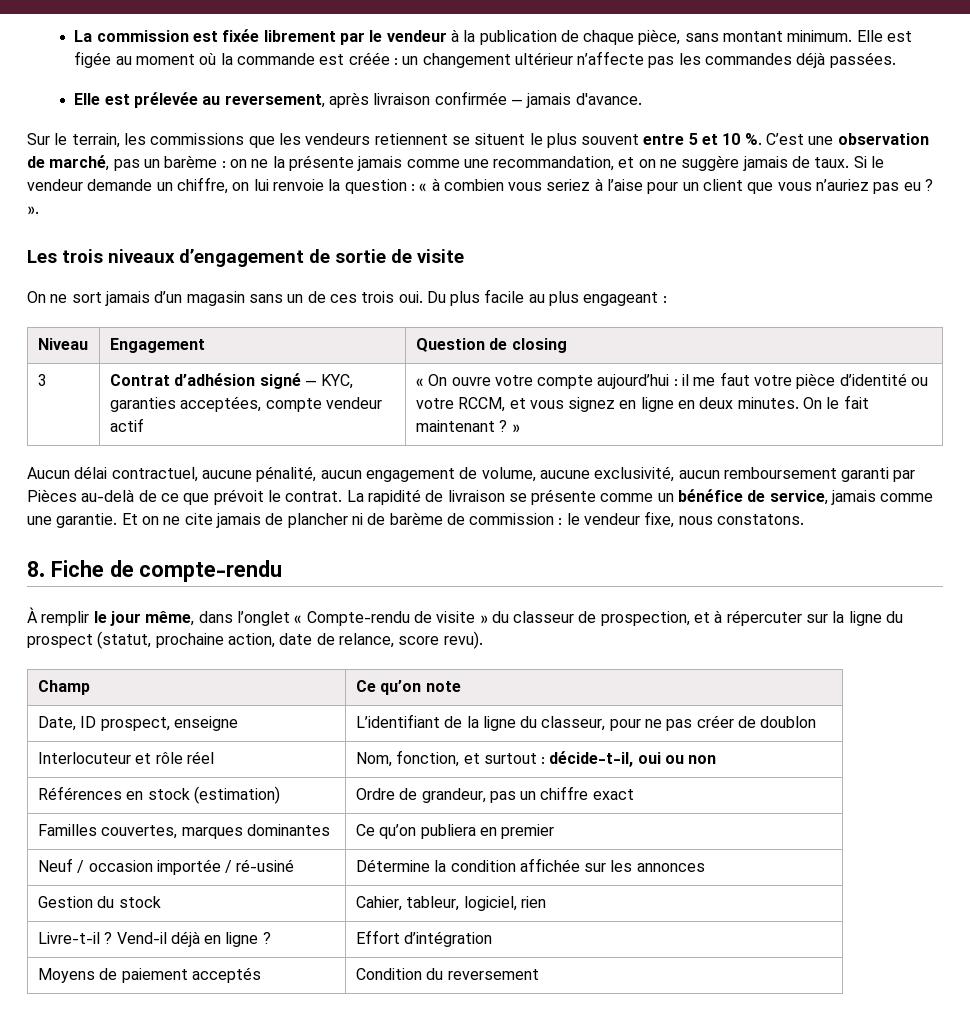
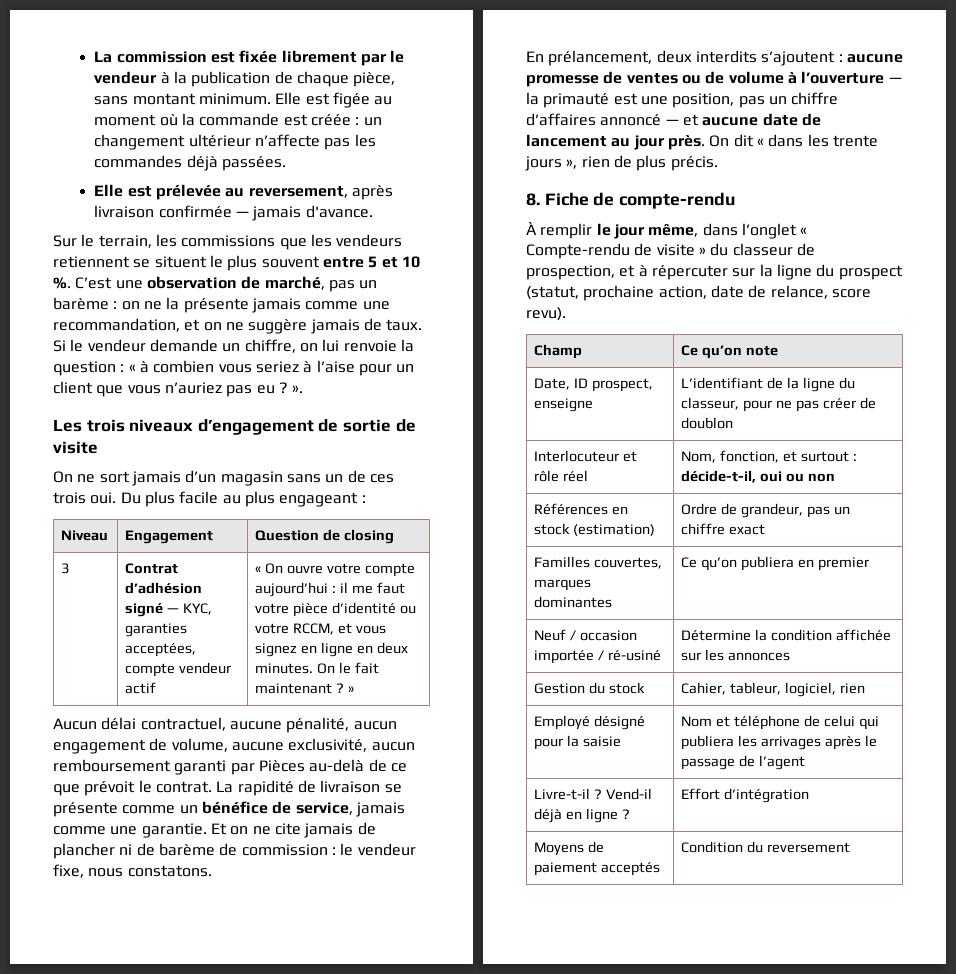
+ En prélancement, deux interdits s’ajoutent : aucune promesse de ventes ou de volume à l’ouverture — la primauté est une position, pas un chiffre d’affaires annoncé — et aucune date de lancement au jour près. On dit « dans les trente jours », rien de plus précis.
+ Employé désigné pour la saisie | Nom et téléphone de celui qui publiera les arrivages après le passage de l’agent

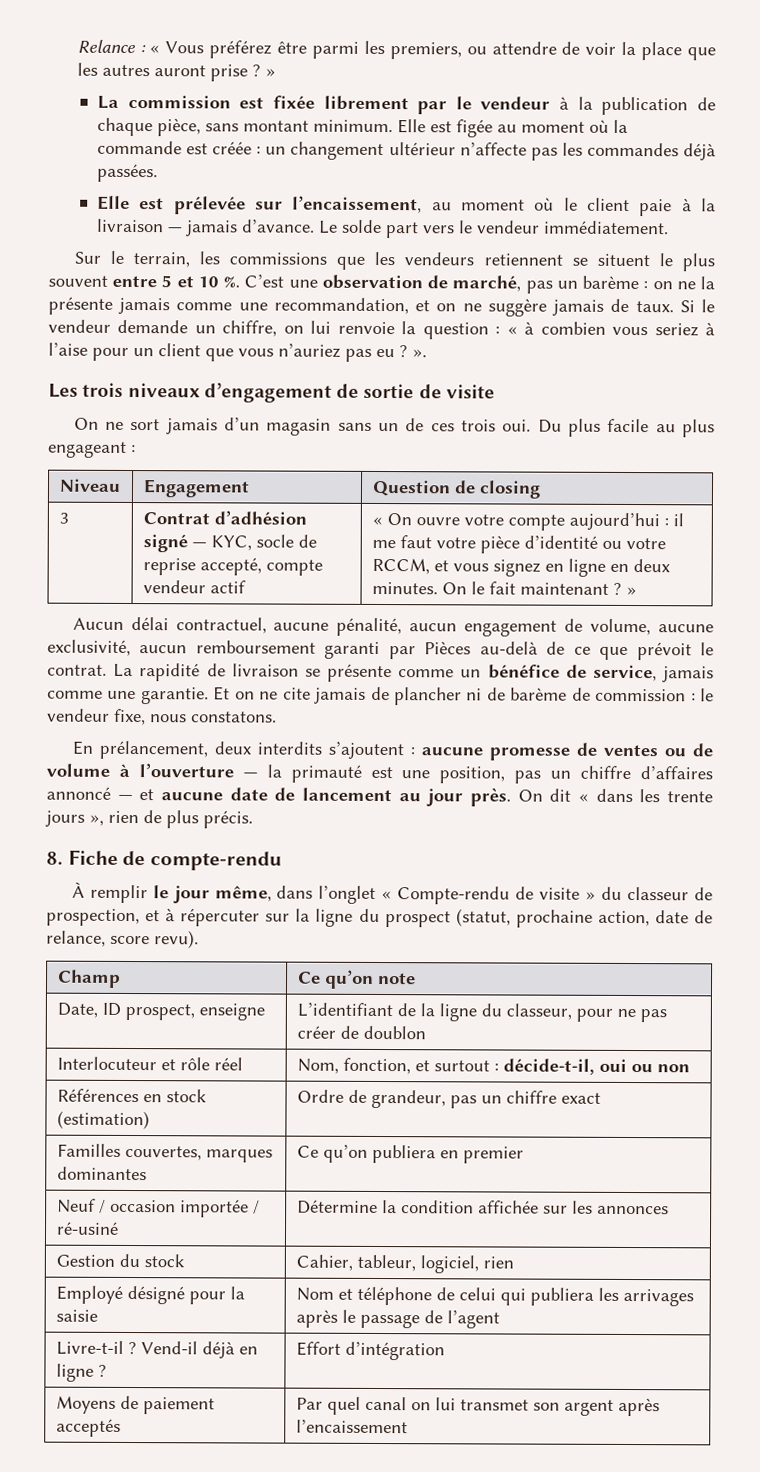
+ Relance : « Vous préférez être parmi les premiers, ou attendre de voir la place que les autres auront prise ? »
- Elle est prélevée au reversement, après livraison confirmée — jamais d'avance.
+ Elle est prélevée sur l’encaissement, au moment où le client paie à la livraison — jamais d’avance. Le solde part vers le vendeur immédiatement.
- Contrat d’adhésion signé — KYC, garanties acceptées, compte vendeur actif
+ Contrat d’adhésion signé — KYC, socle de reprise accepté, compte vendeur actif
- Moyens de paiement acceptés | Condition du reversement
+ Moyens de paiement acceptés | Par quel canal on lui transmet son argent après l’encaissement

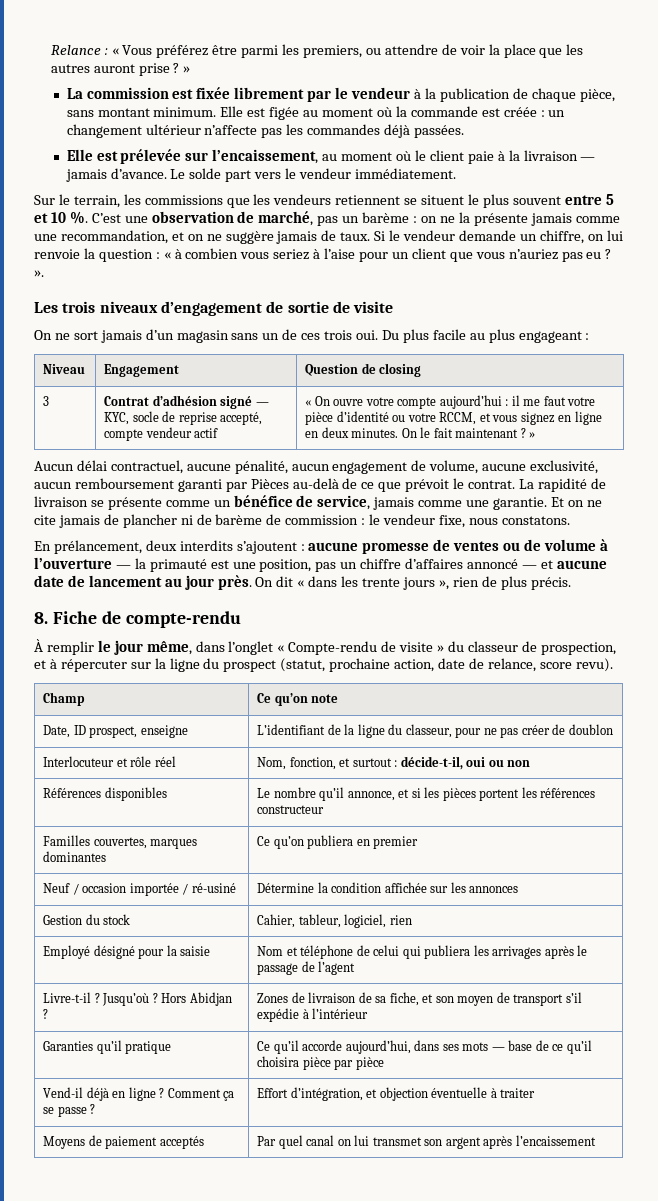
- Références en stock (estimation) | Ordre de grandeur, pas un chiffre exact
+ Références disponibles | Le nombre qu’il annonce, et si les pièces portent les références constructeur
- Livre-t-il ? Vend-il déjà en ligne ? | Effort d’intégration
+ Livre-t-il ? Jusqu’où ? Hors Abidjan ? | Zones de livraison de sa fiche, et son moyen de transport s’il expédie à l’intérieur
+ Garanties qu’il pratique | Ce qu’il accorde aujourd’hui, dans ses mots — base de ce qu’il choisira pièce par pièce
+ Vend-il déjà en ligne ? Comment ça se passe ? | Effort d’intégration, et objection éventuelle à traiter

